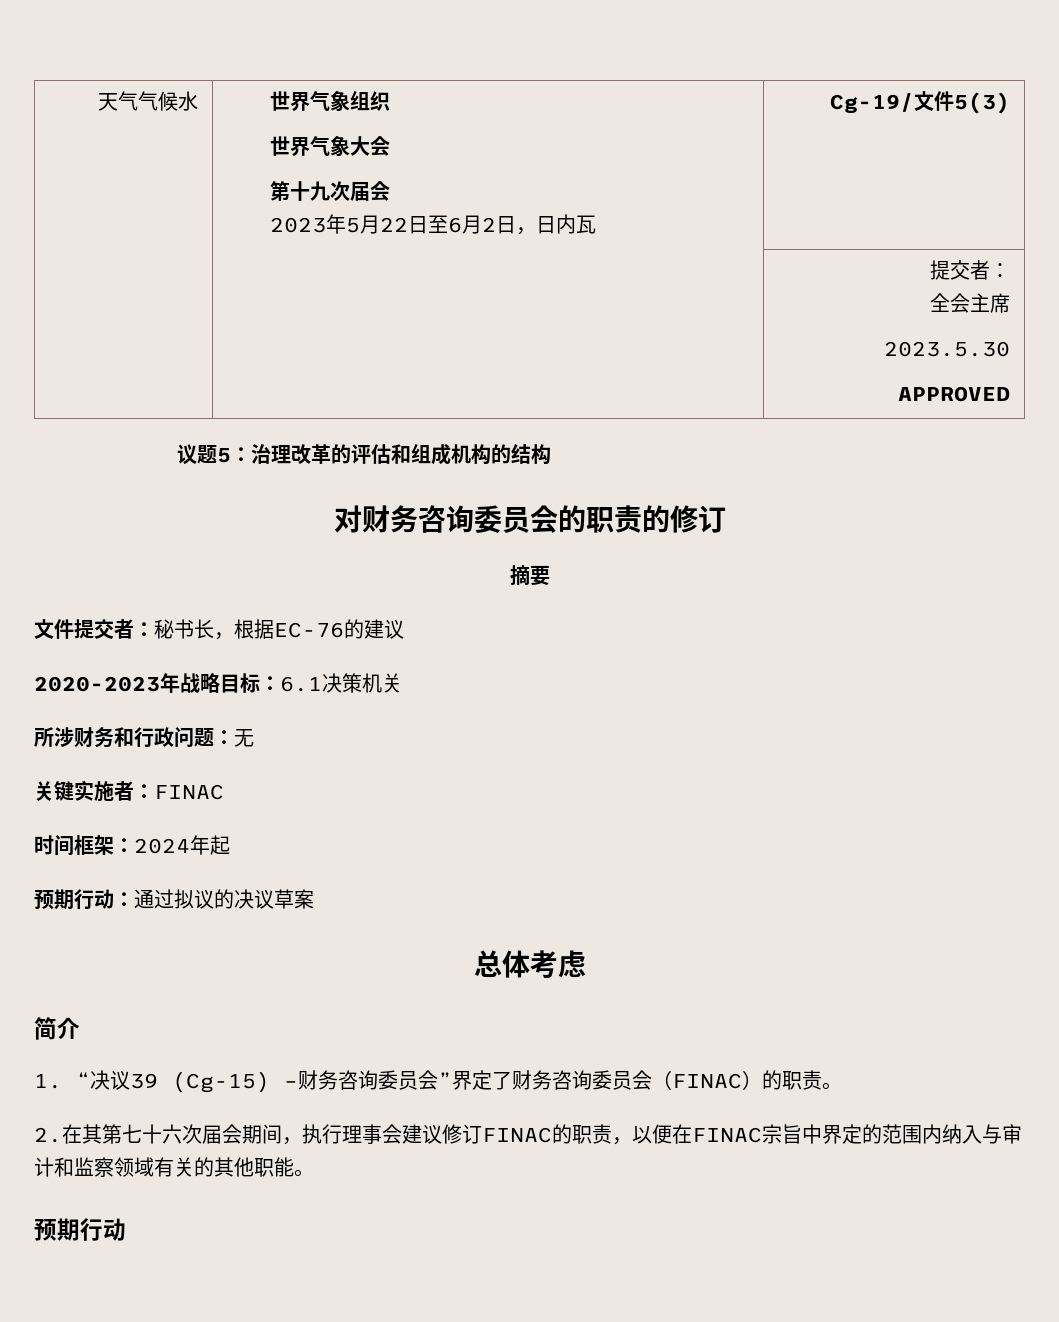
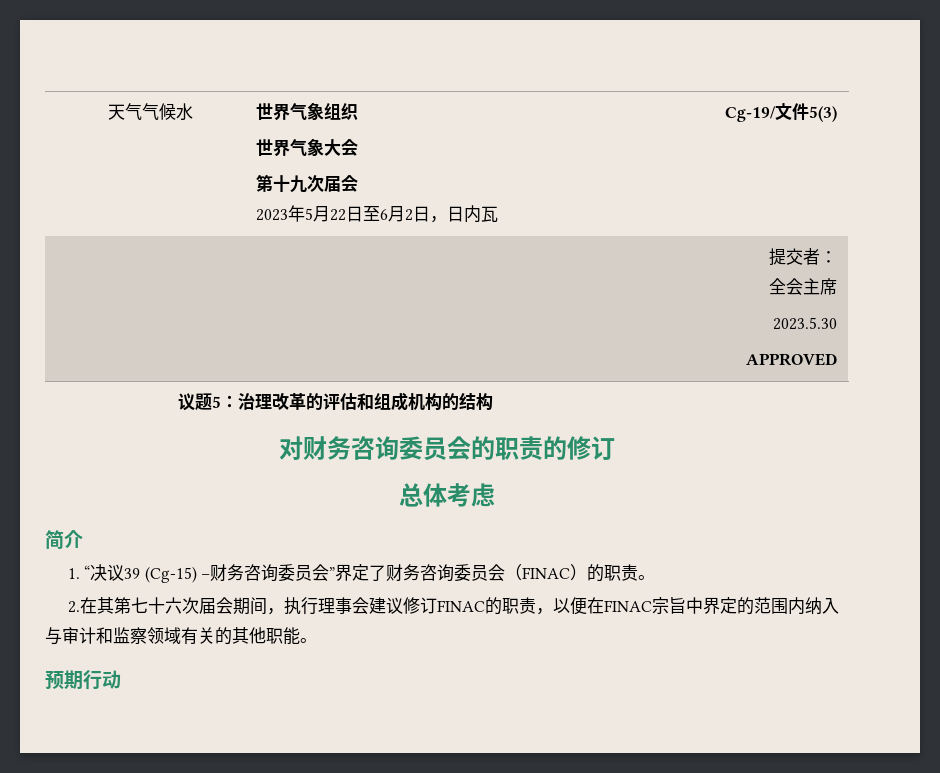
- 摘要
- 文件提交者：秘书长，根据EC-76的建议
- 2020-2023年战略目标：6.1决策机关
- 所涉财务和行政问题：无
- 关键实施者：FINAC
- 时间框架：2024年起
- 预期行动：通过拟议的决议草案

